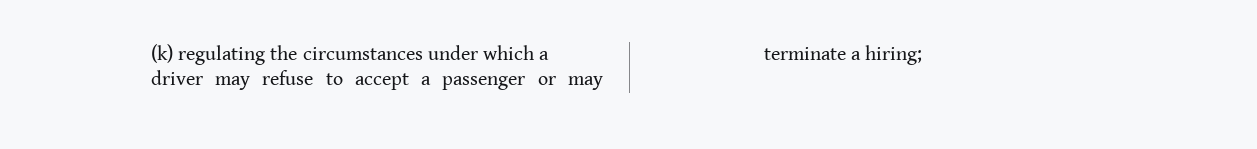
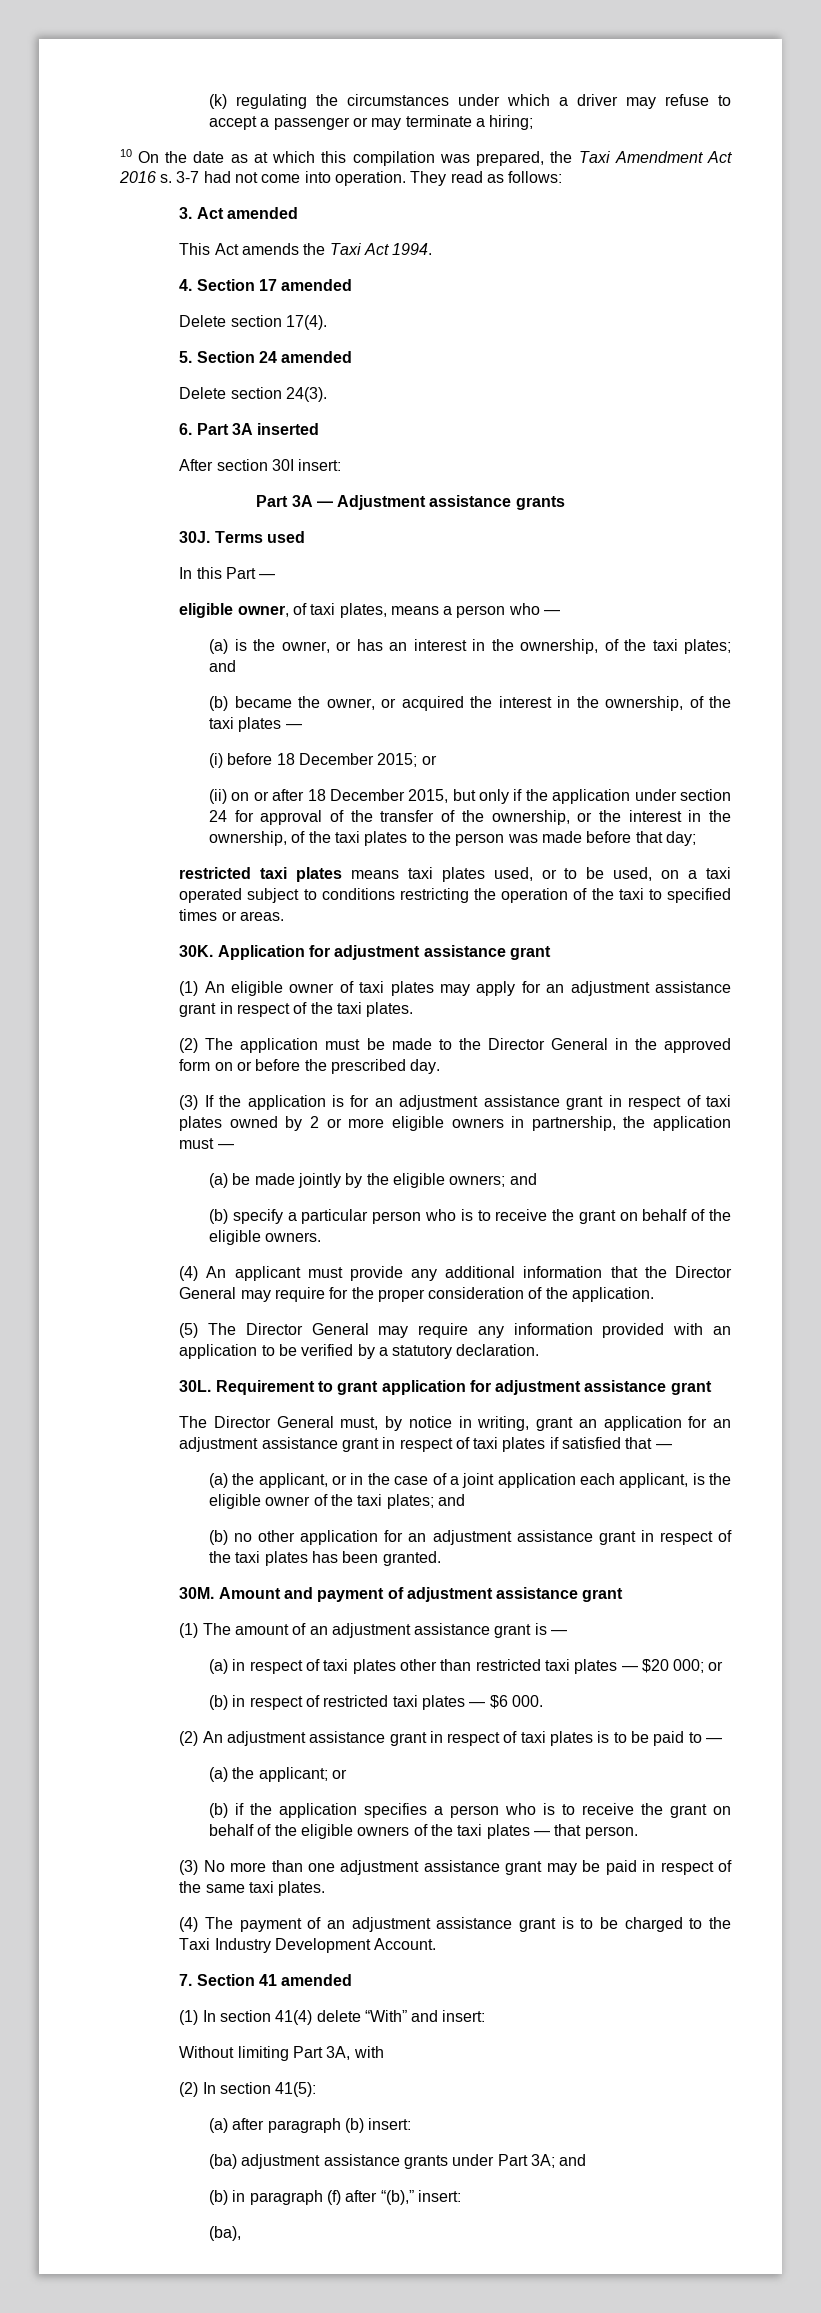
+ 10 On the date as at which this compilation was prepared, the Taxi Amendment Act 2016 s. 3-7 had not come into operation. They read as follows:
+ 3. Act amended
+ This Act amends the Taxi Act 1994.
+ 4. Section 17 amended
+ Delete section 17(4).
+ 5. Section 24 amended
+ Delete section 24(3).
+ 6. Part 3A inserted
+ After section 30I insert:
+ Part 3A — Adjustment assistance grants
+ 30J. Terms used
+ In this Part —
+ eligible owner, of taxi plates, means a person who —
+ (a) is the owner, or has an interest in the ownership, of the taxi plates; and
+ (b) became the owner, or acquired the interest in the ownership, of the taxi plates —
+ (i) before 18 December 2015; or
+ (ii) on or after 18 December 2015, but only if the application under section 24 for approval of the transfer of the ownership, or the interest in the ownership, of the taxi plates to the person was made before that day;
+ restricted taxi plates means taxi plates used, or to be used, on a taxi operated subject to conditions restricting the operation of the taxi to specified times or areas.
+ 30K. Application for adjustment assistance grant
+ (1) An eligible owner of taxi plates may apply for an adjustment assistance grant in respect of the taxi plates.
+ (2) The application must be made to the Director General in the approved form on or before the prescribed day.
+ (3) If the application is for an adjustment assistance grant in respect of taxi plates owned by 2 or more eligible owners in partnership, the application must —
+ (a) be made jointly by the eligible owners; and
+ (b) specify a particular person who is to receive the grant on behalf of the eligible owners.
+ (4) An applicant must provide any additional information that the Director General may require for the proper consideration of the application.
+ (5) The Director General may require any information provided with an application to be verified by a statutory declaration.
+ 30L. Requirement to grant application for adjustment assistance grant
+ The Director General must, by notice in writing, grant an application for an adjustment assistance grant in respect of taxi plates if satisfied that —
+ (a) the applicant, or in the case of a joint application each applicant, is the eligible owner of the taxi plates; and
+ (b) no other application for an adjustment assistance grant in respect of the taxi plates has been granted.
+ 30M. Amount and payment of adjustment assistance grant
+ (1) The amount of an adjustment assistance grant is —
+ (a) in respect of taxi plates other than restricted taxi plates — $20 000; or
+ (b) in respect of restricted taxi plates — $6 000.
+ (2) An adjustment assistance grant in respect of taxi plates is to be paid to —
+ (a) the applicant; or
+ (b) if the application specifies a person who is to receive the grant on behalf of the eligible owners of the taxi plates — that person.
+ (3) No more than one adjustment assistance grant may be paid in respect of the same taxi plates.
+ (4) The payment of an adjustment assistance grant is to be charged to the Taxi Industry Development Account.
+ 7. Section 41 amended
+ (1) In section 41(4) delete “With” and insert:
+ Without limiting Part 3A, with
+ (2) In section 41(5):
+ (a) after paragraph (b) insert:
+ (ba) adjustment assistance grants under Part 3A; and
+ (b) in paragraph (f) after “(b),” insert:
+ (ba),

